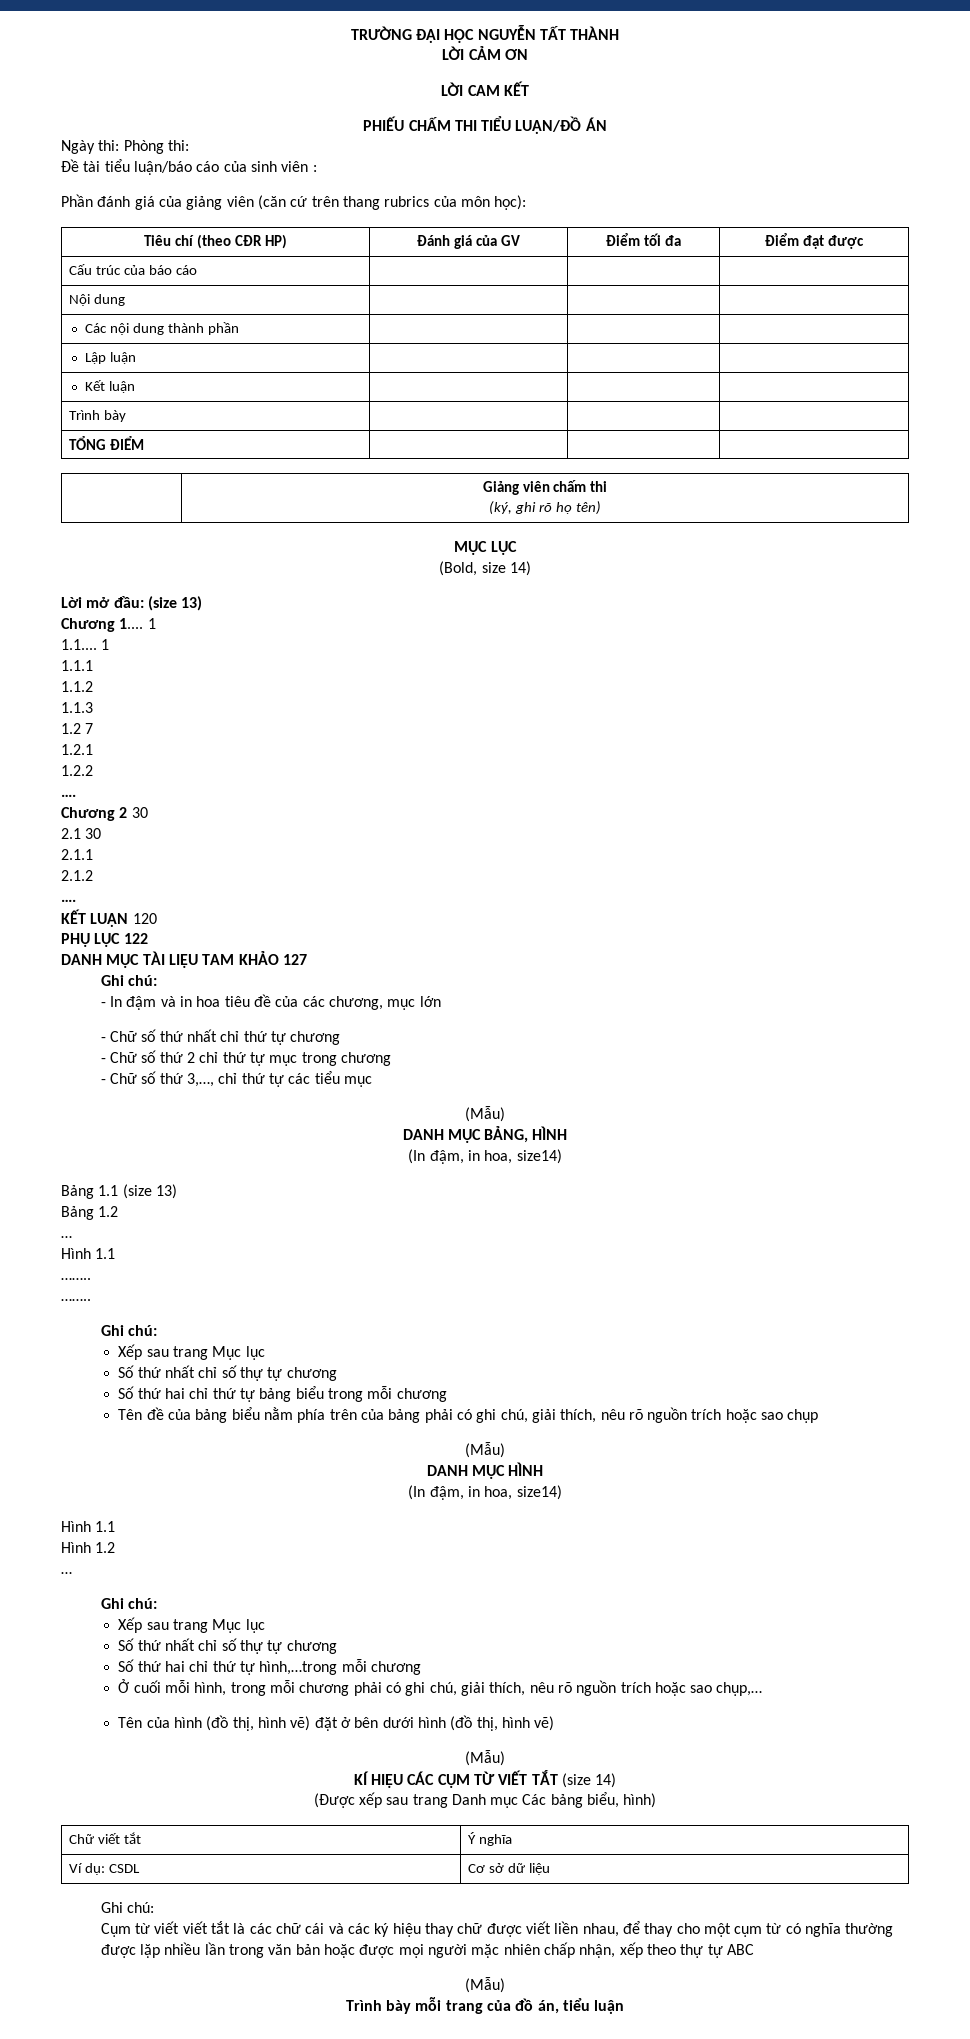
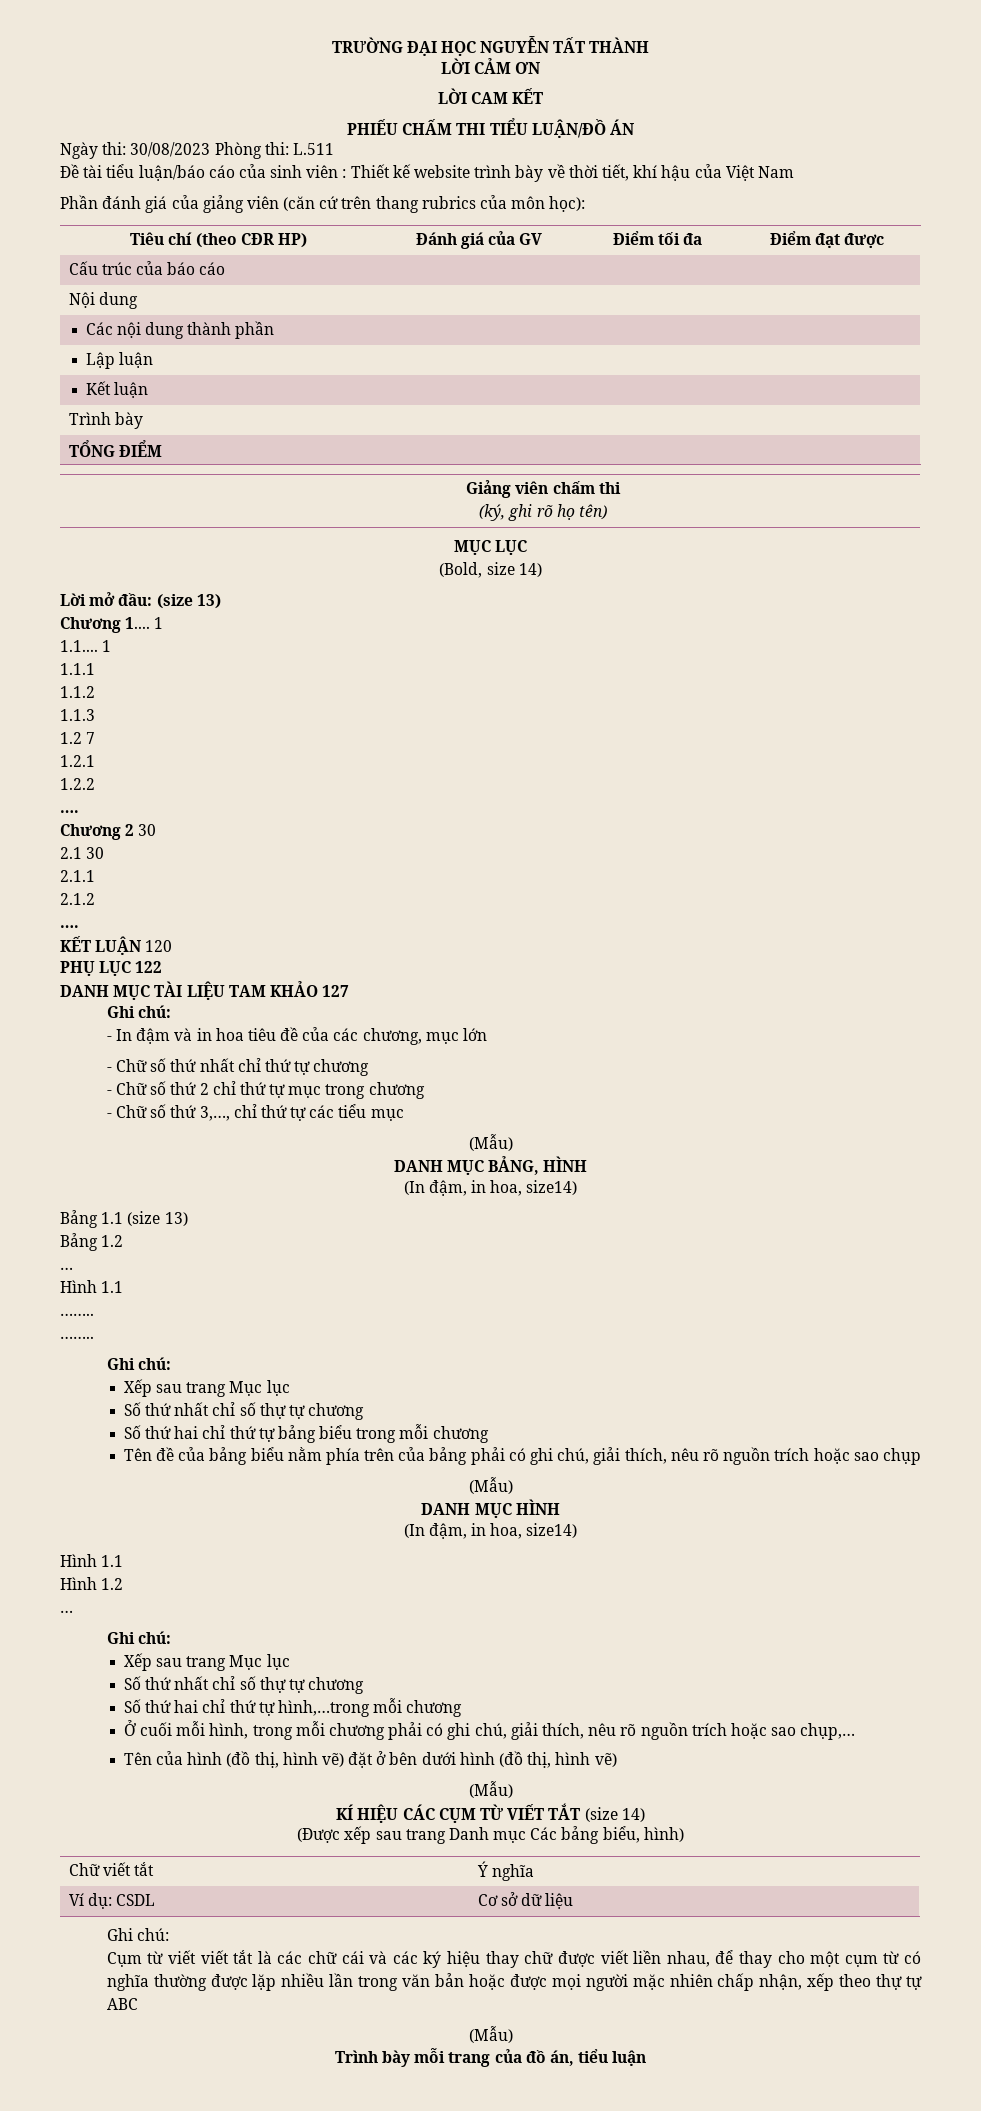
- Ngày thi: Phòng thi:
+ Ngày thi: 30/08/2023 Phòng thi: L.511
- Đề tài tiểu luận/báo cáo của sinh viên :
+ Đề tài tiểu luận/báo cáo của sinh viên : Thiết kế website trình bày về thời tiết, khí hậu của Việt Nam

